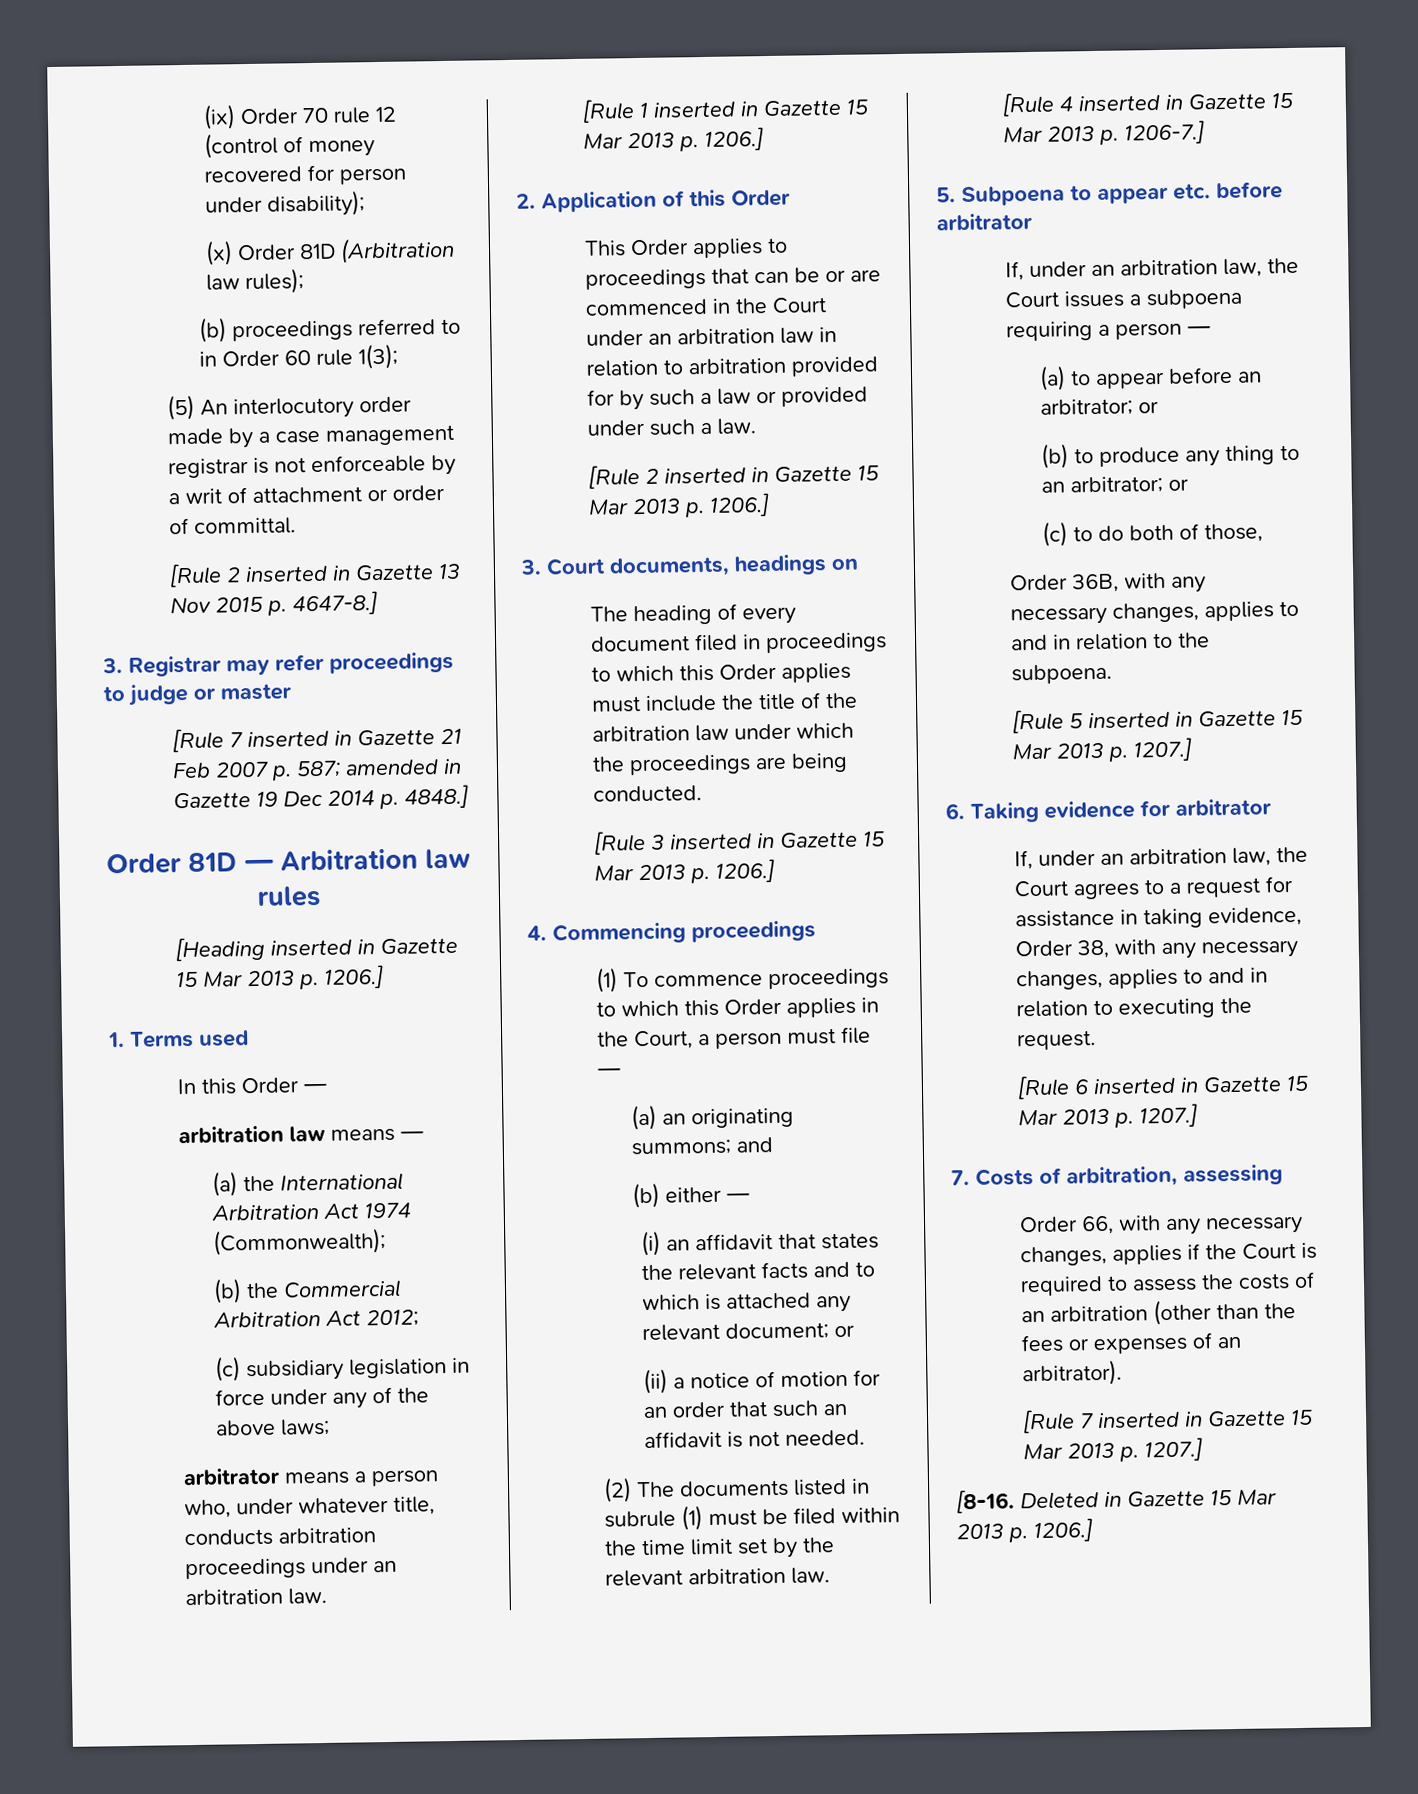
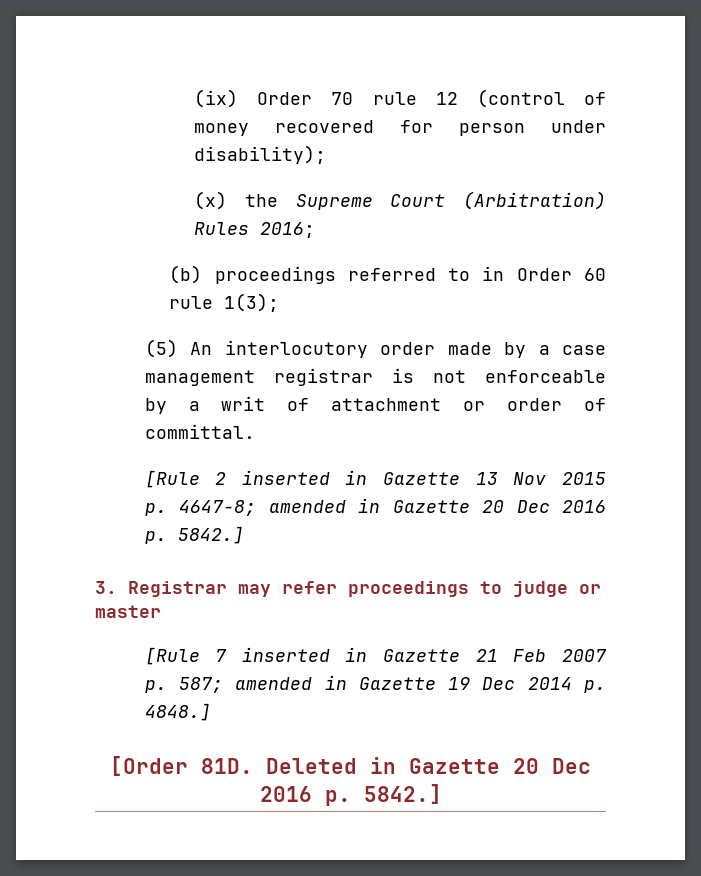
- (x) Order 81D (Arbitration law rules);
+ (x) the Supreme Court (Arbitration) Rules 2016;
- [Rule 2 inserted in Gazette 13 Nov 2015 p. 4647-8.]
+ [Rule 2 inserted in Gazette 13 Nov 2015 p. 4647-8; amended in Gazette 20 Dec 2016 p. 5842.]
- Order 81D — Arbitration law rules
- [Heading inserted in Gazette 15 Mar 2013 p. 1206.]
- 1. Terms used
- In this Order —
- arbitration law means —
- (a) the International Arbitration Act 1974 (Commonwealth);
- (b) the Commercial Arbitration Act 2012;
- (c) subsidiary legislation in force under any of the above laws;
- arbitrator means a person who, under whatever title, conducts arbitration proceedings under an arbitration law.
- [Rule 1 inserted in Gazette 15 Mar 2013 p. 1206.]
- 2. Application of this Order
- This Order applies to proceedings that can be or are commenced in the Court under an arbitration law in relation to arbitration provided for by such a law or provided under such a law.
- [Rule 2 inserted in Gazette 15 Mar 2013 p. 1206.]
- 3. Court documents, headings on
- The heading of every document filed in proceedings to which this Order applies must include the title of the arbitration law under which the proceedings are being conducted.
- [Rule 3 inserted in Gazette 15 Mar 2013 p. 1206.]
- 4. Commencing proceedings
- (1) To commence proceedings to which this Order applies in the Court, a person must file —
- (a) an originating summons; and
- (b) either —
- (i) an affidavit that states the relevant facts and to which is attached any relevant document; or
- (ii) a notice of motion for an order that such an affidavit is not needed.
- (2) The documents listed in subrule (1) must be filed within the time limit set by the relevant arbitration law.
- [Rule 4 inserted in Gazette 15 Mar 2013 p. 1206-7.]
- 5. Subpoena to appear etc. before arbitrator
- If, under an arbitration law, the Court issues a subpoena requiring a person —
- (a) to appear before an arbitrator; or
- (b) to produce any thing to an arbitrator; or
- (c) to do both of those,
- Order 36B, with any necessary changes, applies to and in relation to the subpoena.
- [Rule 5 inserted in Gazette 15 Mar 2013 p. 1207.]
- 6. Taking evidence for arbitrator
- If, under an arbitration law, the Court agrees to a request for assistance in taking evidence, Order 38, with any necessary changes, applies to and in relation to executing the request.
- [Rule 6 inserted in Gazette 15 Mar 2013 p. 1207.]
- 7. Costs of arbitration, assessing
- Order 66, with any necessary changes, applies if the Court is required to assess the costs of an arbitration (other than the fees or expenses of an arbitrator).
- [Rule 7 inserted in Gazette 15 Mar 2013 p. 1207.]
- [8-16. Deleted in Gazette 15 Mar 2013 p. 1206.]
+ [Order 81D. Deleted in Gazette 20 Dec 2016 p. 5842.]

